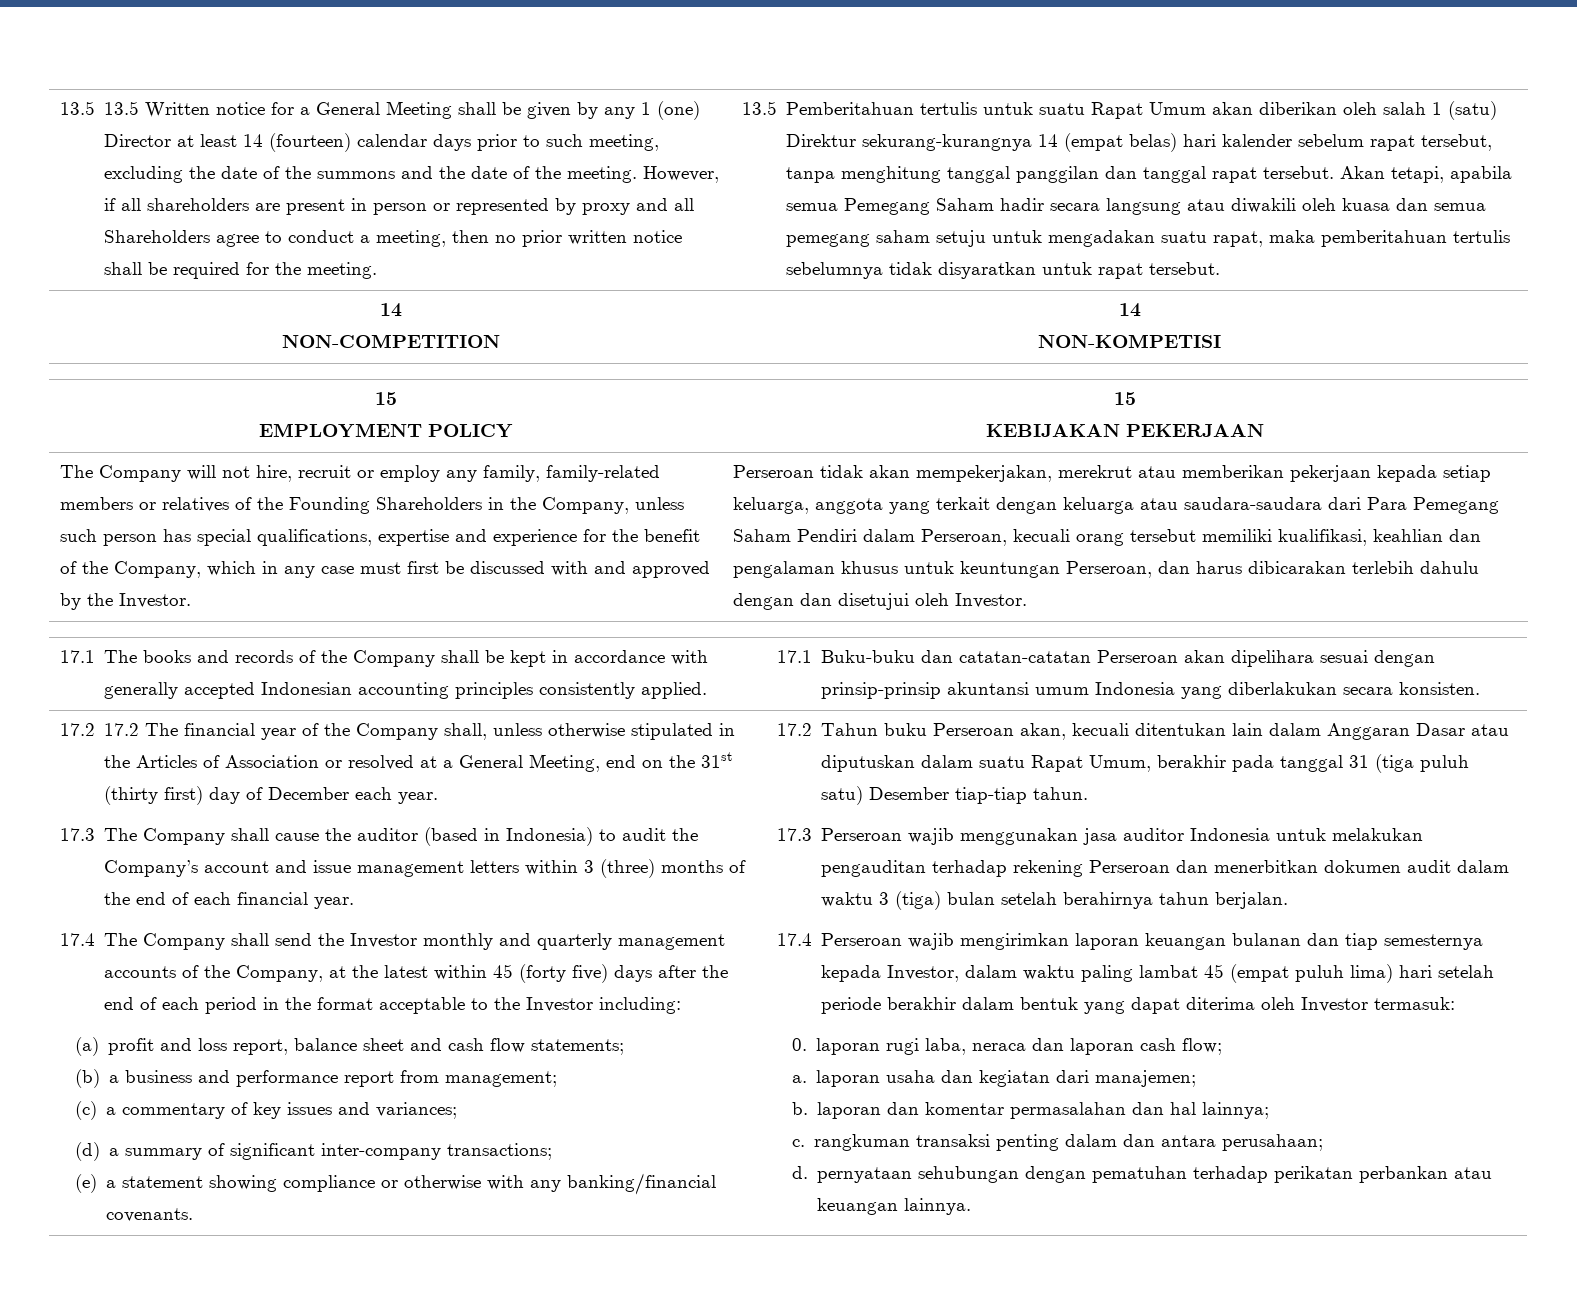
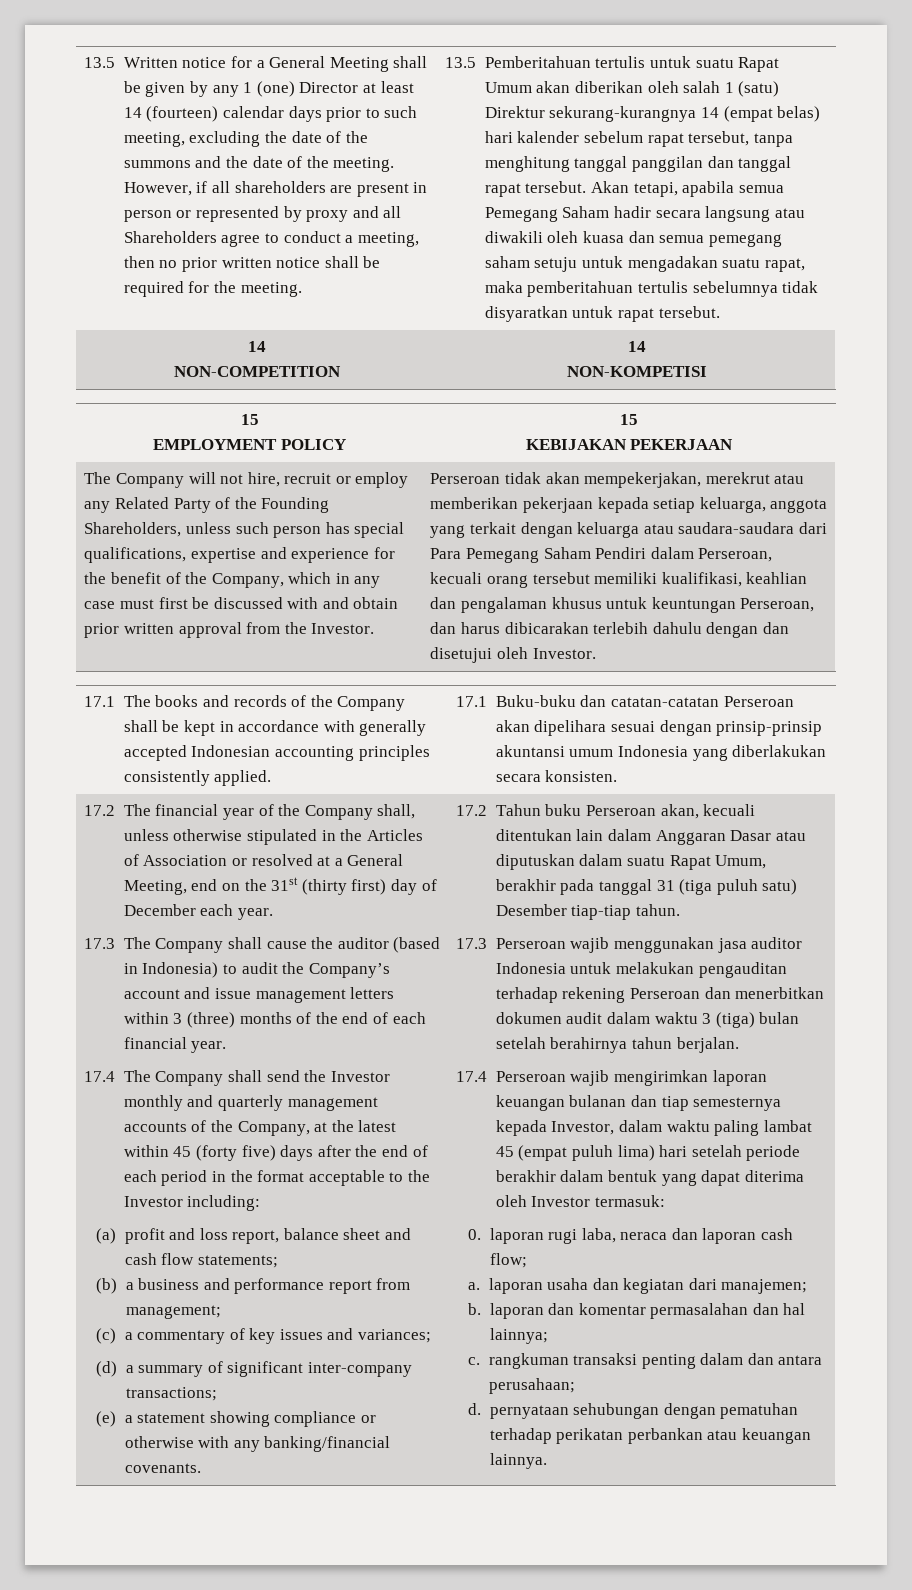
- 13.5 13.5 Written notice for a General Meeting shall be given by any 1 (one) Director at least 14 (fourteen) calendar days prior to such meeting, excluding the date of the summons and the date of the meeting.
+ 13.5 Written notice for a General Meeting shall be given by any 1 (one) Director at least 14 (fourteen) calendar days prior to such meeting, excluding the date of the summons and the date of the meeting.
- The Company will not hire, recruit or employ any family, family-related members or relatives of the Founding Shareholders in the Company, unless such person has special qualifications, expertise and experience for the benefit of the Company, which in any case must first be discussed with and approved by the Investor.
+ The Company will not hire, recruit or employ any Related Party of the Founding Shareholders, unless such person has special qualifications, expertise and experience for the benefit of the Company, which in any case must first be discussed with and obtain prior written approval from the Investor.
- 17.2 17.2 The financial year of the Company shall, unless otherwise stipulated in the Articles of Association or resolved at a General Meeting, end on the 31st (thirty first) day of December each year.
+ 17.2 The financial year of the Company shall, unless otherwise stipulated in the Articles of Association or resolved at a General Meeting, end on the 31st (thirty first) day of December each year.

